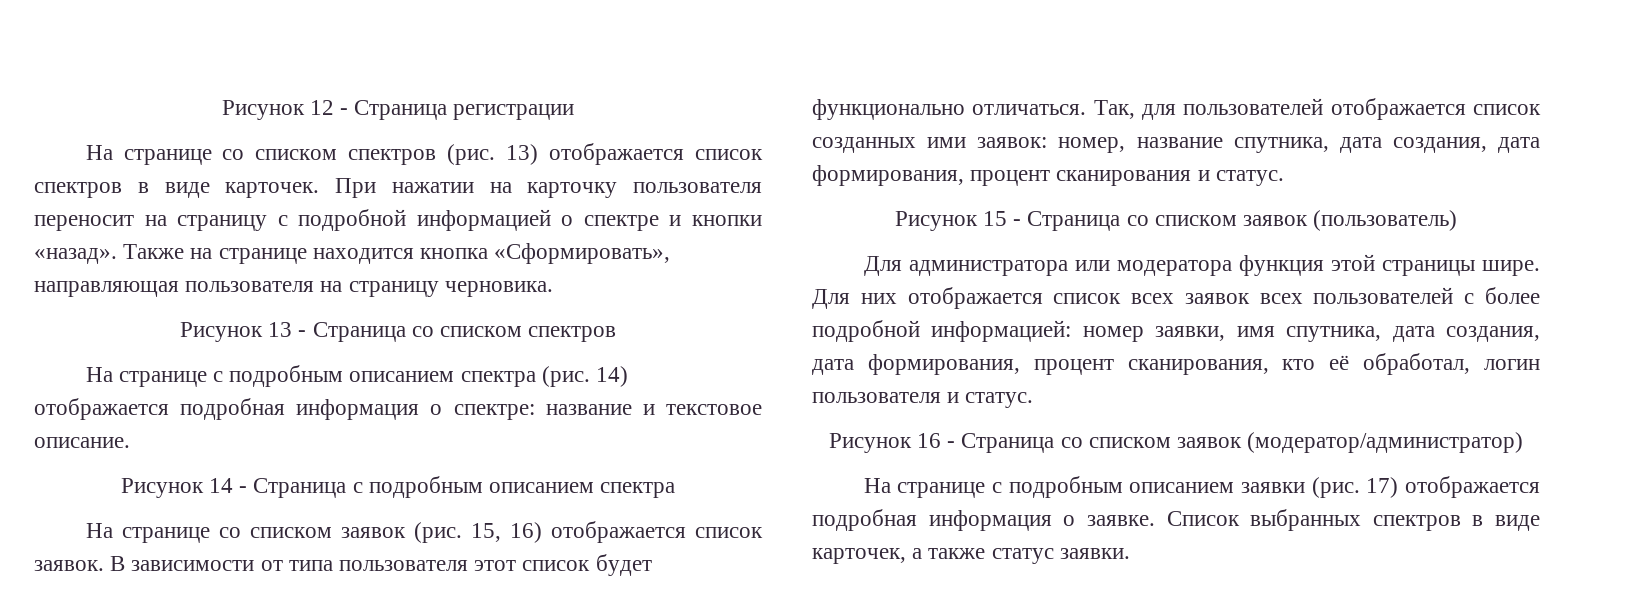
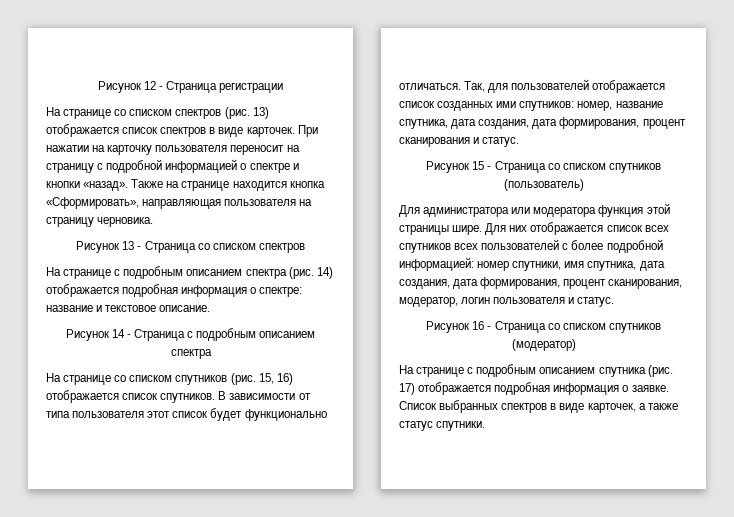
- На странице со списком заявок (рис.
+ На странице со списком спутников (рис.
- 15, 16) отображается список заявок.
+ 15, 16) отображается список спутников.
- Так, для пользователей отображается список созданных ими заявок: номер, название спутника, дата создания, дата формирования, процент сканирования и статус.
+ Так, для пользователей отображается список созданных ими спутников: номер, название спутника, дата создания, дата формирования, процент сканирования и статус.
- Рисунок 15 - Страница со списком заявок (пользователь)
+ Рисунок 15 - Страница со списком спутников (пользователь)
- Для них отображается список всех заявок всех пользователей с более подробной информацией: номер заявки, имя спутника, дата создания, дата формирования, процент сканирования, кто её обработал, логин пользователя и статус.
+ Для них отображается список всех спутников всех пользователей с более подробной информацией: номер спутники, имя спутника, дата создания, дата формирования, процент сканирования, модератор, логин пользователя и статус.
- Рисунок 16 - Страница со списком заявок (модератор/администратор)
- На странице с подробным описанием заявки (рис.
+ Рисунок 16 - Страница со списком спутников (модератор)
+ На странице с подробным описанием спутника (рис.
- Список выбранных спектров в виде карточек, а также статус заявки.
+ Список выбранных спектров в виде карточек, а также статус спутники.

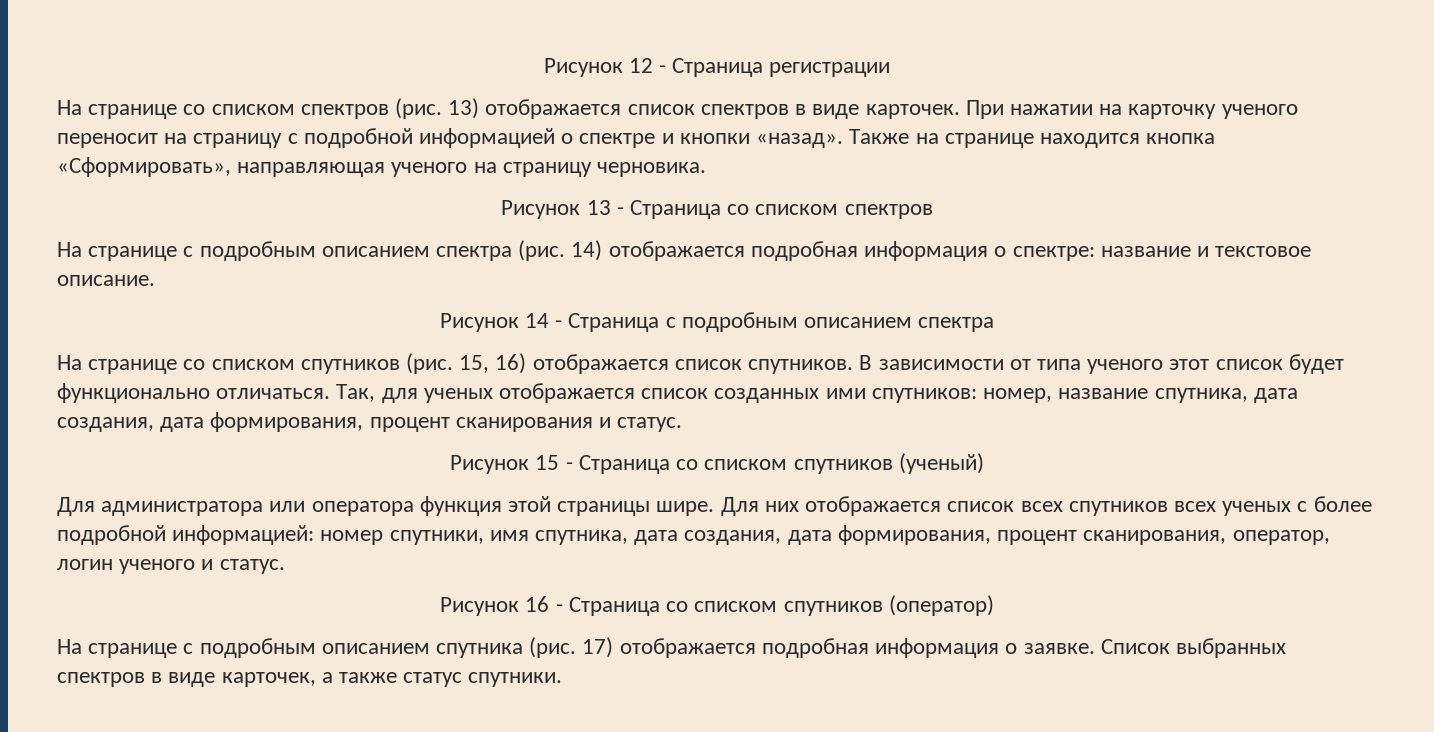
- При нажатии на карточку пользователя переносит на страницу с подробной информацией о спектре и кнопки «назад».
+ При нажатии на карточку ученого переносит на страницу с подробной информацией о спектре и кнопки «назад».
- Также на странице находится кнопка «Сформировать», направляющая пользователя на страницу черновика.
+ Также на странице находится кнопка «Сформировать», направляющая ученого на страницу черновика.
- В зависимости от типа пользователя этот список будет функционально отличаться.
+ В зависимости от типа ученого этот список будет функционально отличаться.
- Так, для пользователей отображается список созданных ими спутников: номер, название спутника, дата создания, дата формирования, процент сканирования и статус.
+ Так, для ученых отображается список созданных ими спутников: номер, название спутника, дата создания, дата формирования, процент сканирования и статус.
- Рисунок 15 - Страница со списком спутников (пользователь)
+ Рисунок 15 - Страница со списком спутников (ученый)
- Для администратора или модератора функция этой страницы шире.
+ Для администратора или оператора функция этой страницы шире.
- Для них отображается список всех спутников всех пользователей с более подробной информацией: номер спутники, имя спутника, дата создания, дата формирования, процент сканирования, модератор, логин пользователя и статус.
+ Для них отображается список всех спутников всех ученых с более подробной информацией: номер спутники, имя спутника, дата создания, дата формирования, процент сканирования, оператор, логин ученого и статус.
- Рисунок 16 - Страница со списком спутников (модератор)
+ Рисунок 16 - Страница со списком спутников (оператор)

